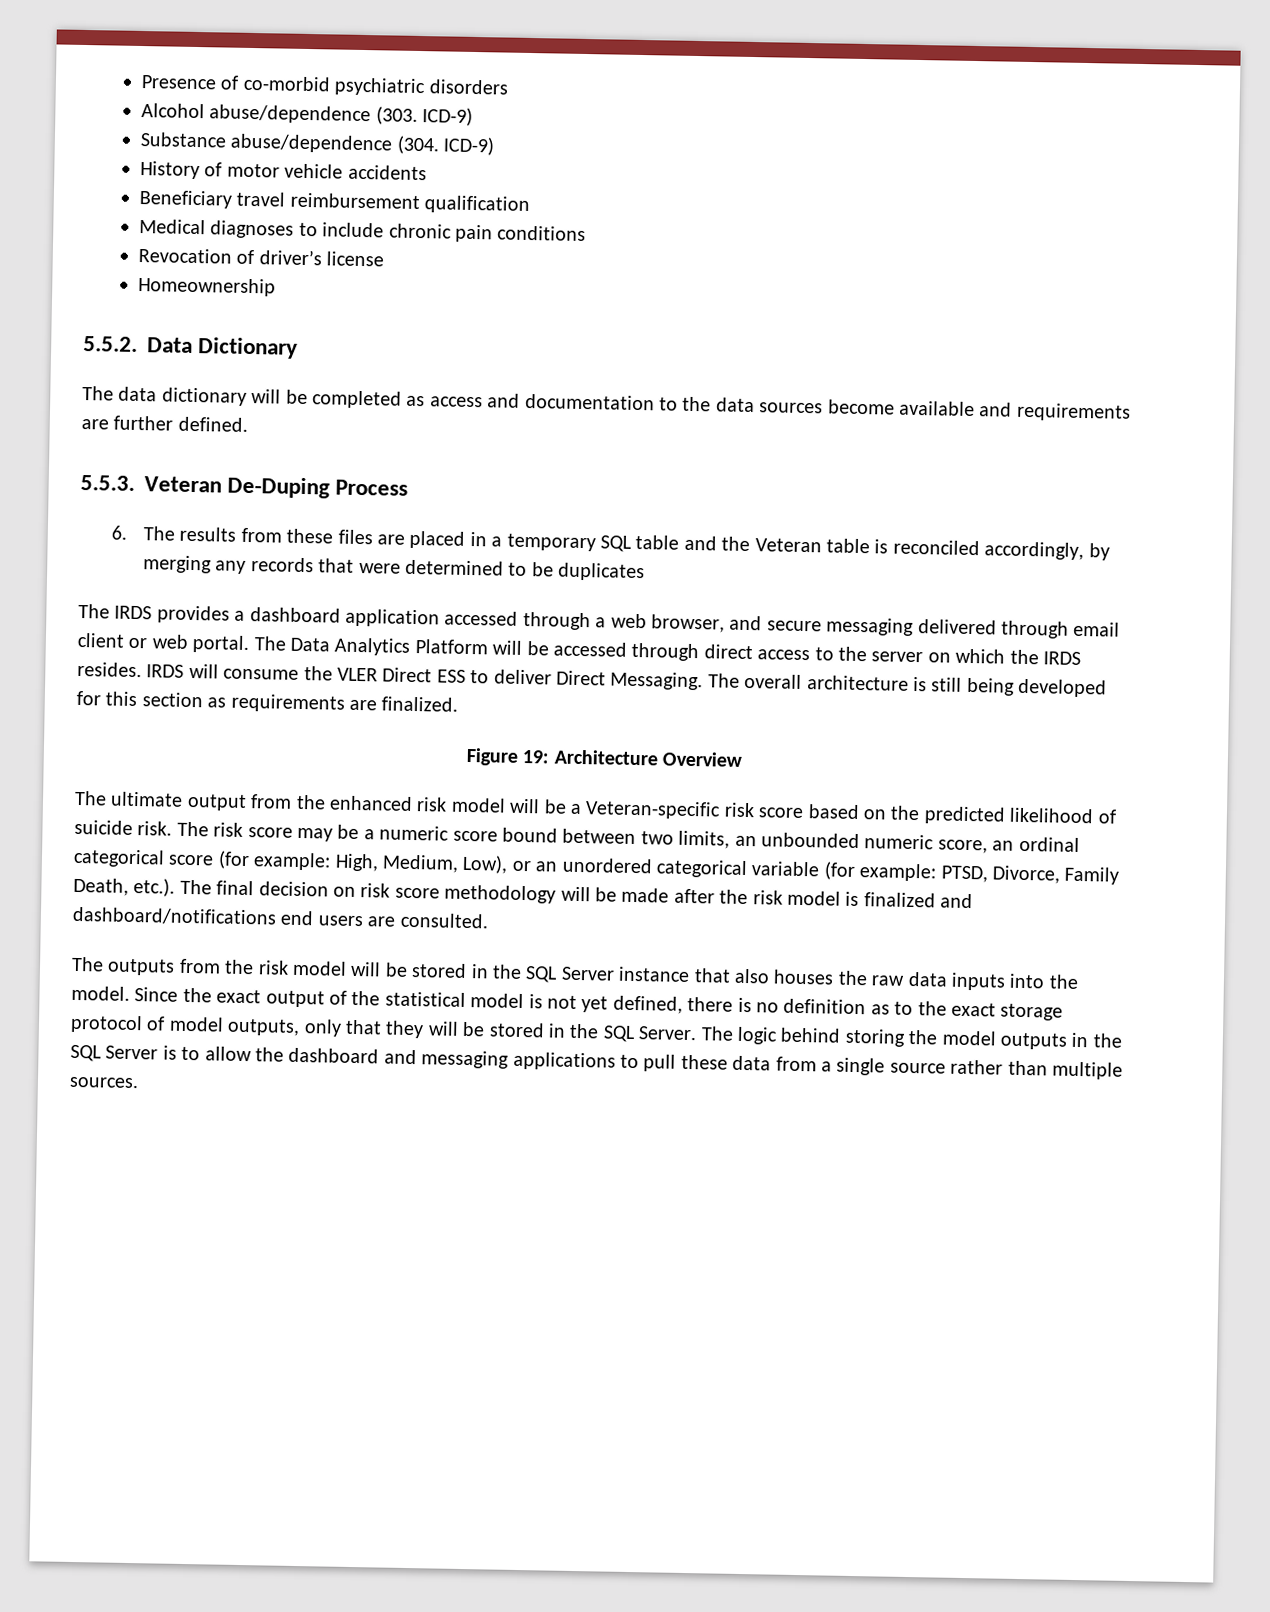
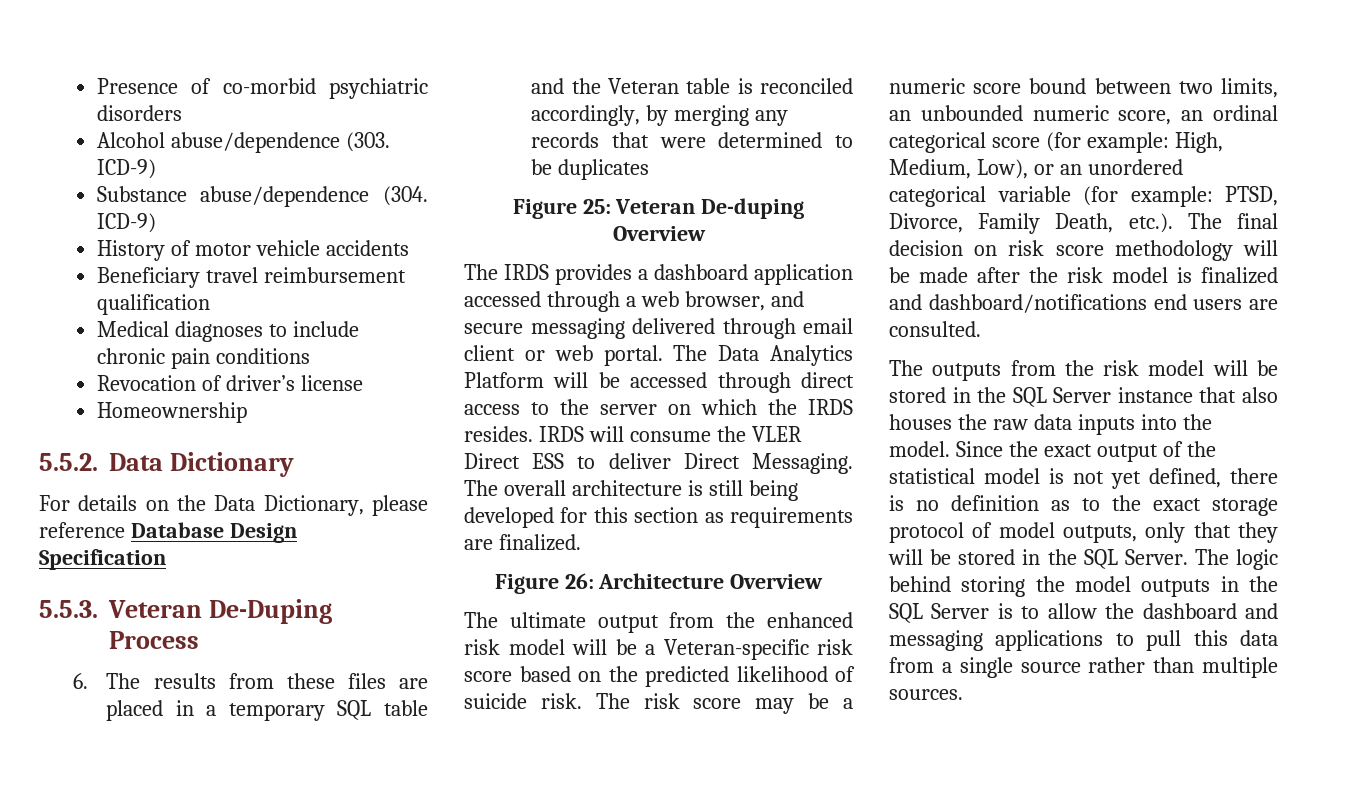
- The data dictionary will be completed as access and documentation to the data sources become available and requirements are further defined.
+ For details on the Data Dictionary, please reference Database Design Specification
+ Figure 25: Veteran De-duping Overview
- Figure 19: Architecture Overview
+ Figure 26: Architecture Overview
- The logic behind storing the model outputs in the SQL Server is to allow the dashboard and messaging applications to pull these data from a single source rather than multiple sources.
+ The logic behind storing the model outputs in the SQL Server is to allow the dashboard and messaging applications to pull this data from a single source rather than multiple sources.

